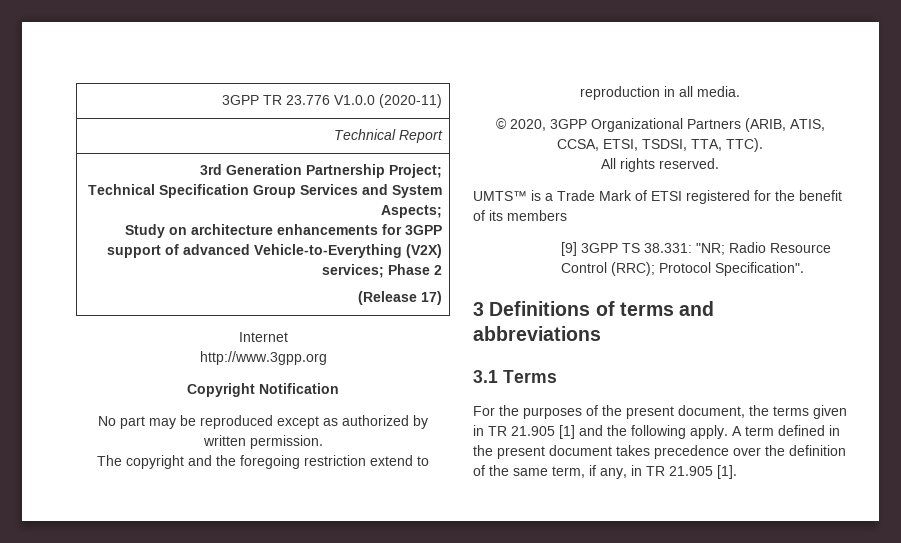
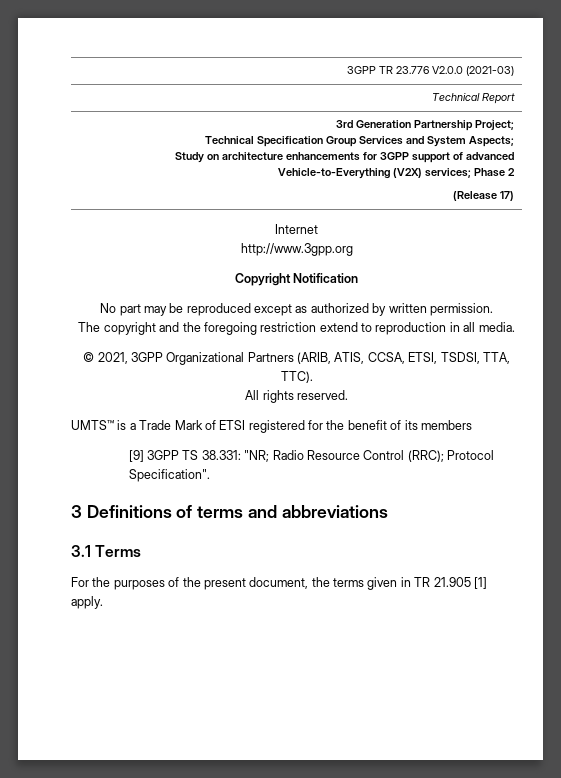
- 3GPP TR 23.776 V1.0.0 (2020-11)
+ 3GPP TR 23.776 V2.0.0 (2021-03)
- © 2020, 3GPP Organizational Partners (ARIB, ATIS, CCSA, ETSI, TSDSI, TTA, TTC).
+ © 2021, 3GPP Organizational Partners (ARIB, ATIS, CCSA, ETSI, TSDSI, TTA, TTC).
- For the purposes of the present document, the terms given in TR 21.905 [1] and the following apply. A term defined in the present document takes precedence over the definition of the same term, if any, in TR 21.905 [1].
+ For the purposes of the present document, the terms given in TR 21.905 [1] apply.

